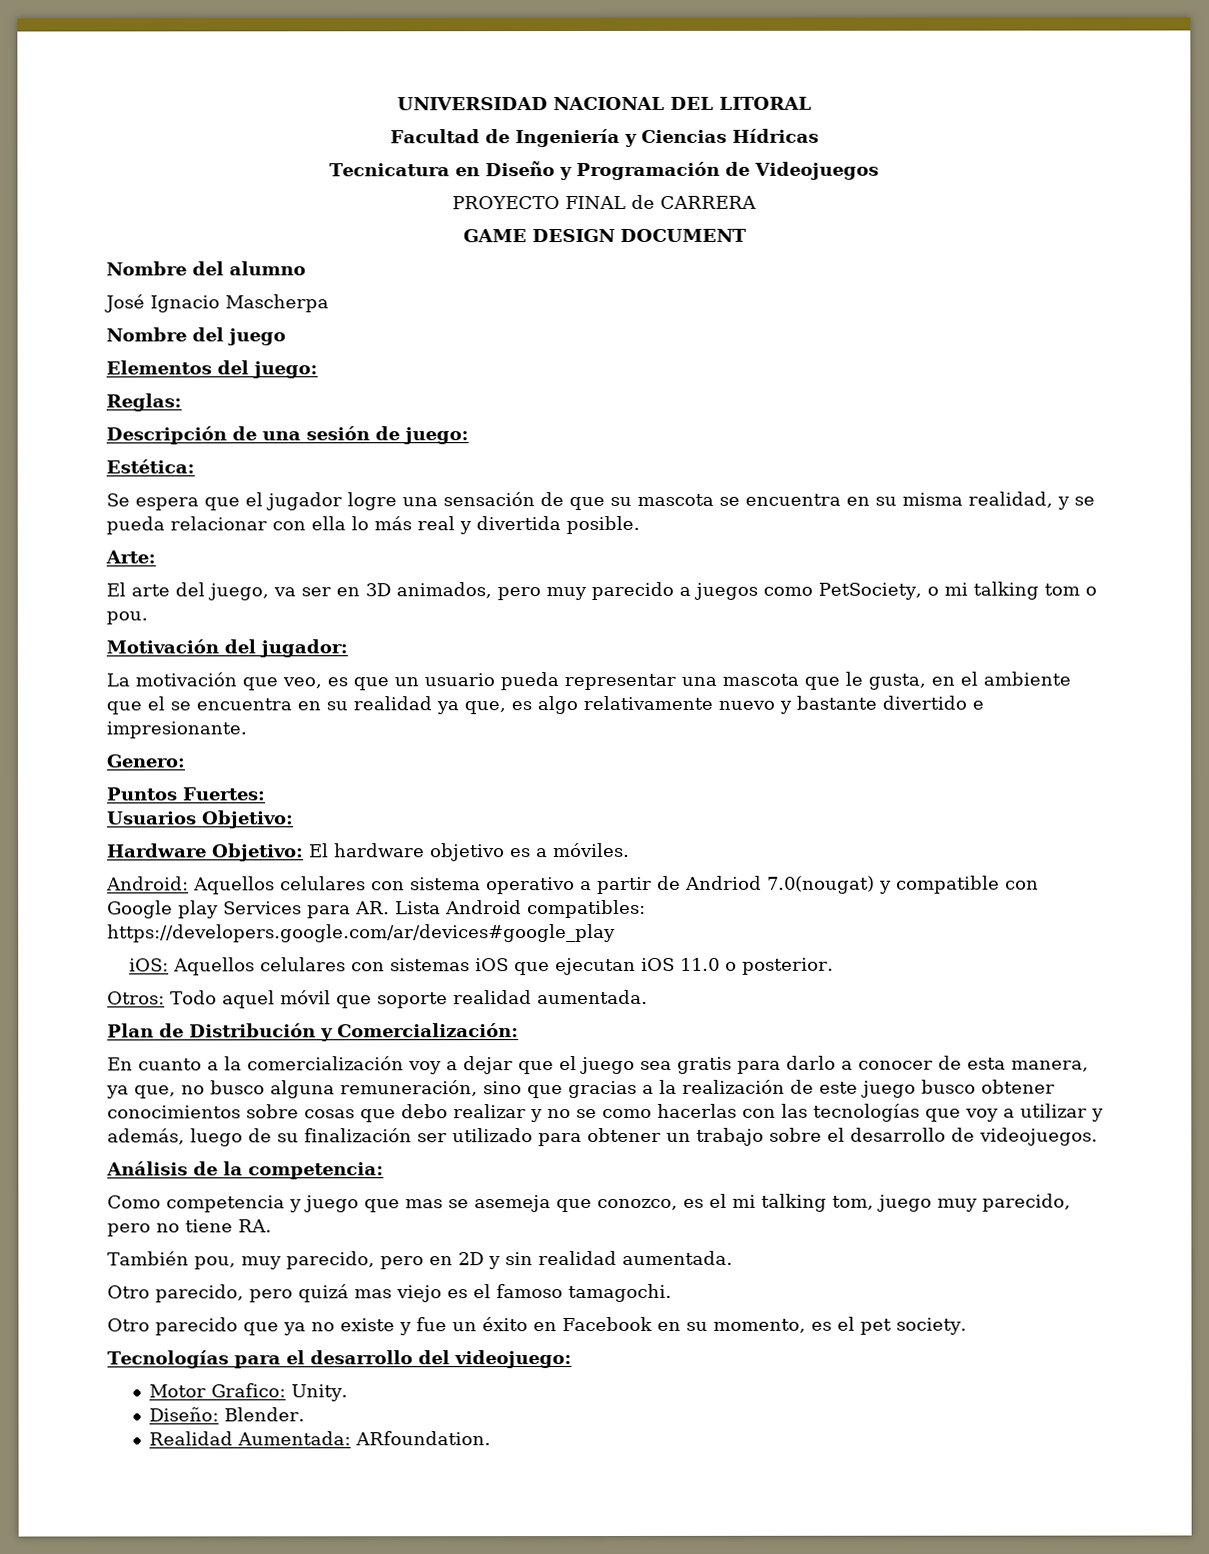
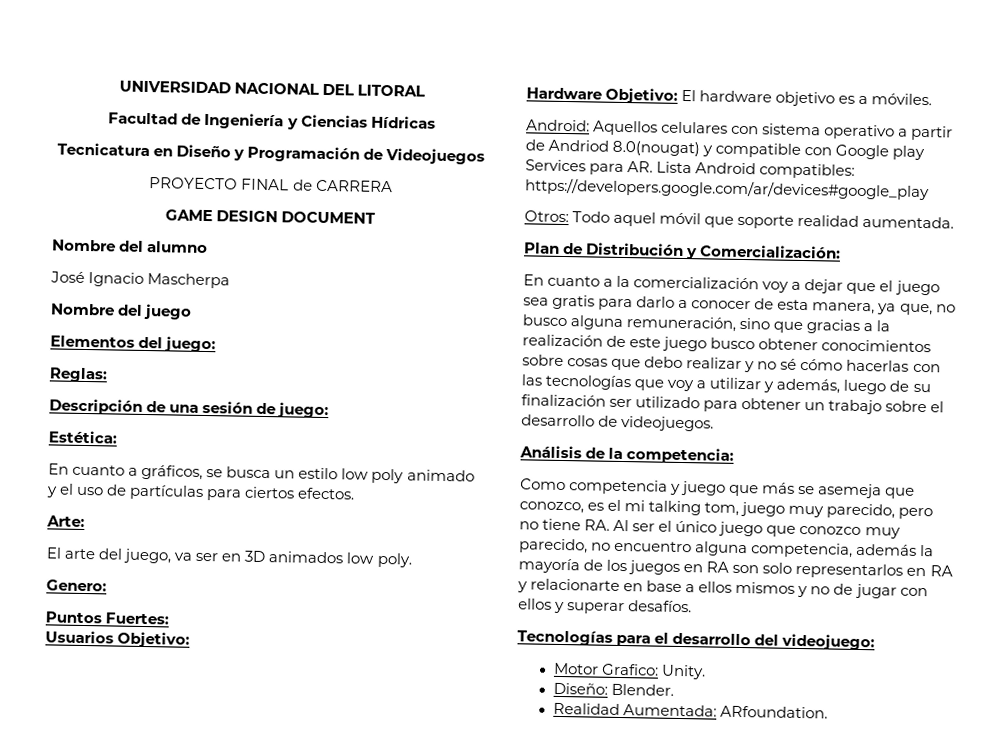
- Se espera que el jugador logre una sensación de que su mascota se encuentra en su misma realidad, y se pueda relacionar con ella lo más real y divertida posible.
+ En cuanto a gráficos, se busca un estilo low poly animado y el uso de partículas para ciertos efectos.
- El arte del juego, va ser en 3D animados, pero muy parecido a juegos como PetSociety, o mi talking tom o pou.
- Motivación del jugador:
- La motivación que veo, es que un usuario pueda representar una mascota que le gusta, en el ambiente que el se encuentra en su realidad ya que, es algo relativamente nuevo y bastante divertido e impresionante.
+ El arte del juego, va ser en 3D animados low poly.
- Android: Aquellos celulares con sistema operativo a partir de Andriod 7.0(nougat) y compatible con Google play Services para AR. Lista Android compatibles: https://developers.google.com/ar/devices#google_play
+ Android: Aquellos celulares con sistema operativo a partir de Andriod 8.0(nougat) y compatible con Google play Services para AR. Lista Android compatibles: https://developers.google.com/ar/devices#google_play
- iOS: Aquellos celulares con sistemas iOS que ejecutan iOS 11.0 o posterior.
- En cuanto a la comercialización voy a dejar que el juego sea gratis para darlo a conocer de esta manera, ya que, no busco alguna remuneración, sino que gracias a la realización de este juego busco obtener conocimientos sobre cosas que debo realizar y no se como hacerlas con las tecnologías que voy a utilizar y además, luego de su finalización ser utilizado para obtener un trabajo sobre el desarrollo de videojuegos.
+ En cuanto a la comercialización voy a dejar que el juego sea gratis para darlo a conocer de esta manera, ya que, no busco alguna remuneración, sino que gracias a la realización de este juego busco obtener conocimientos sobre cosas que debo realizar y no sé cómo hacerlas con las tecnologías que voy a utilizar y además, luego de su finalización ser utilizado para obtener un trabajo sobre el desarrollo de videojuegos.
- Como competencia y juego que mas se asemeja que conozco, es el mi talking tom, juego muy parecido, pero no tiene RA.
- También pou, muy parecido, pero en 2D y sin realidad aumentada.
- Otro parecido, pero quizá mas viejo es el famoso tamagochi.
- Otro parecido que ya no existe y fue un éxito en Facebook en su momento, es el pet society.
+ Como competencia y juego que más se asemeja que conozco, es el mi talking tom, juego muy parecido, pero no tiene RA. Al ser el único juego que conozco muy parecido, no encuentro alguna competencia, además la mayoría de los juegos en RA son solo representarlos en RA y relacionarte en base a ellos mismos y no de jugar con ellos y superar desafíos.

